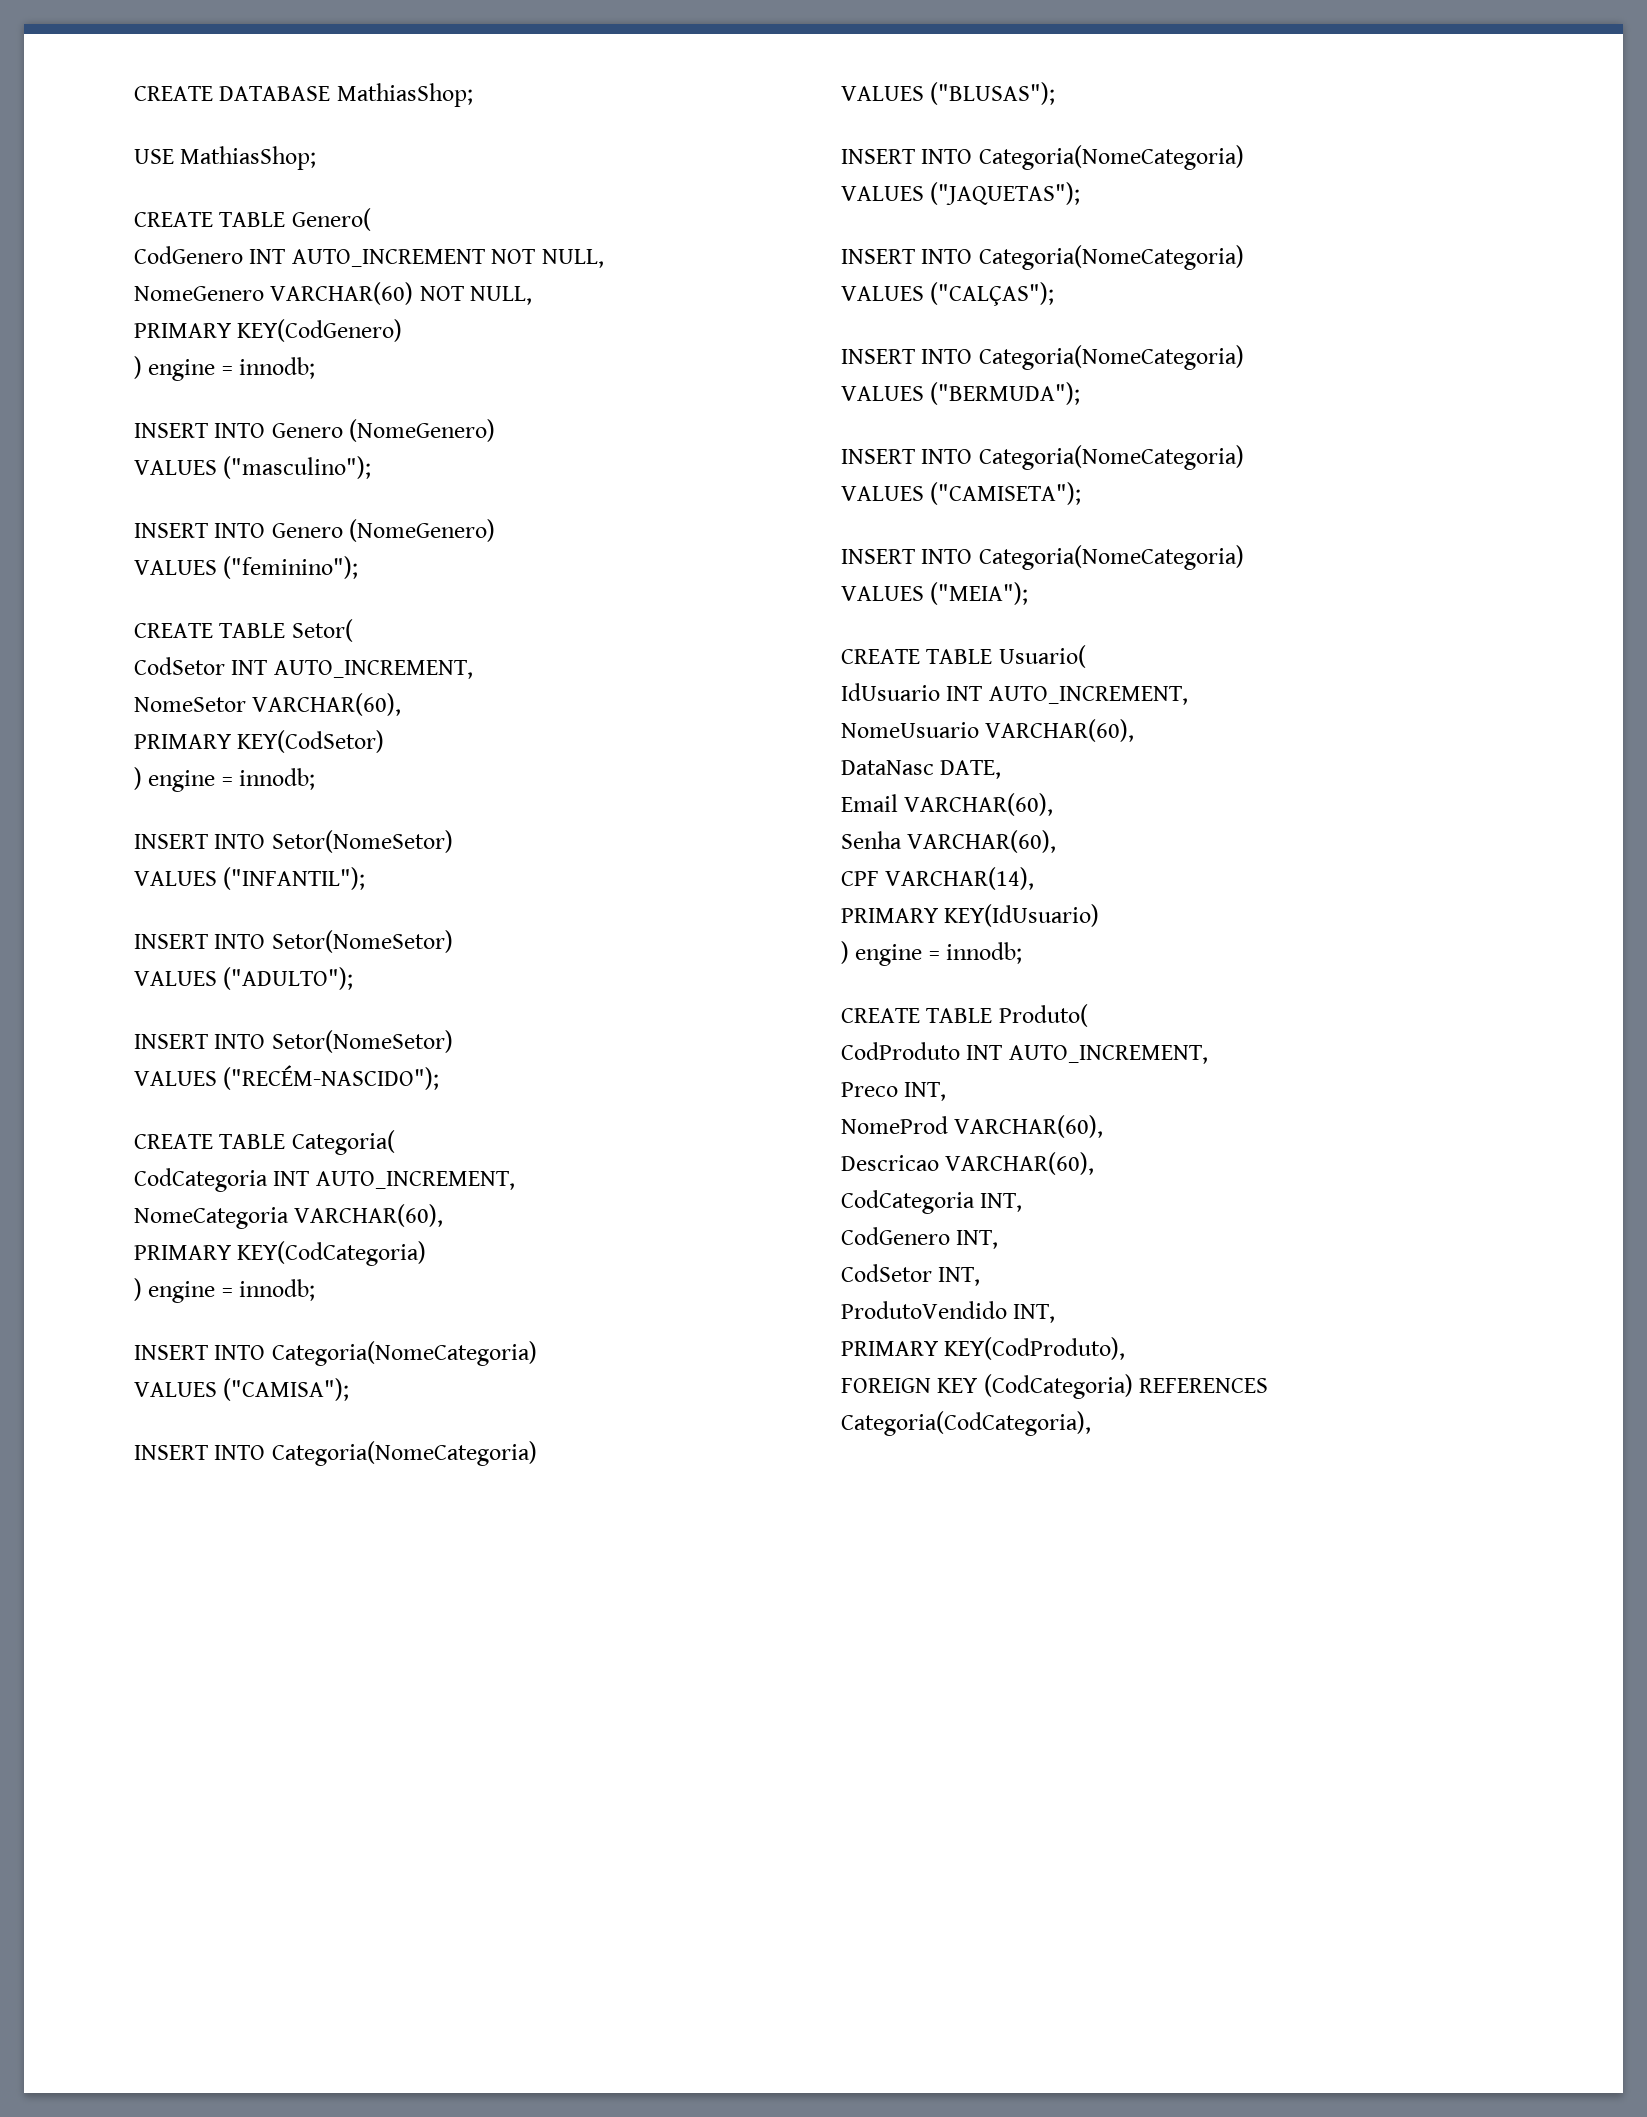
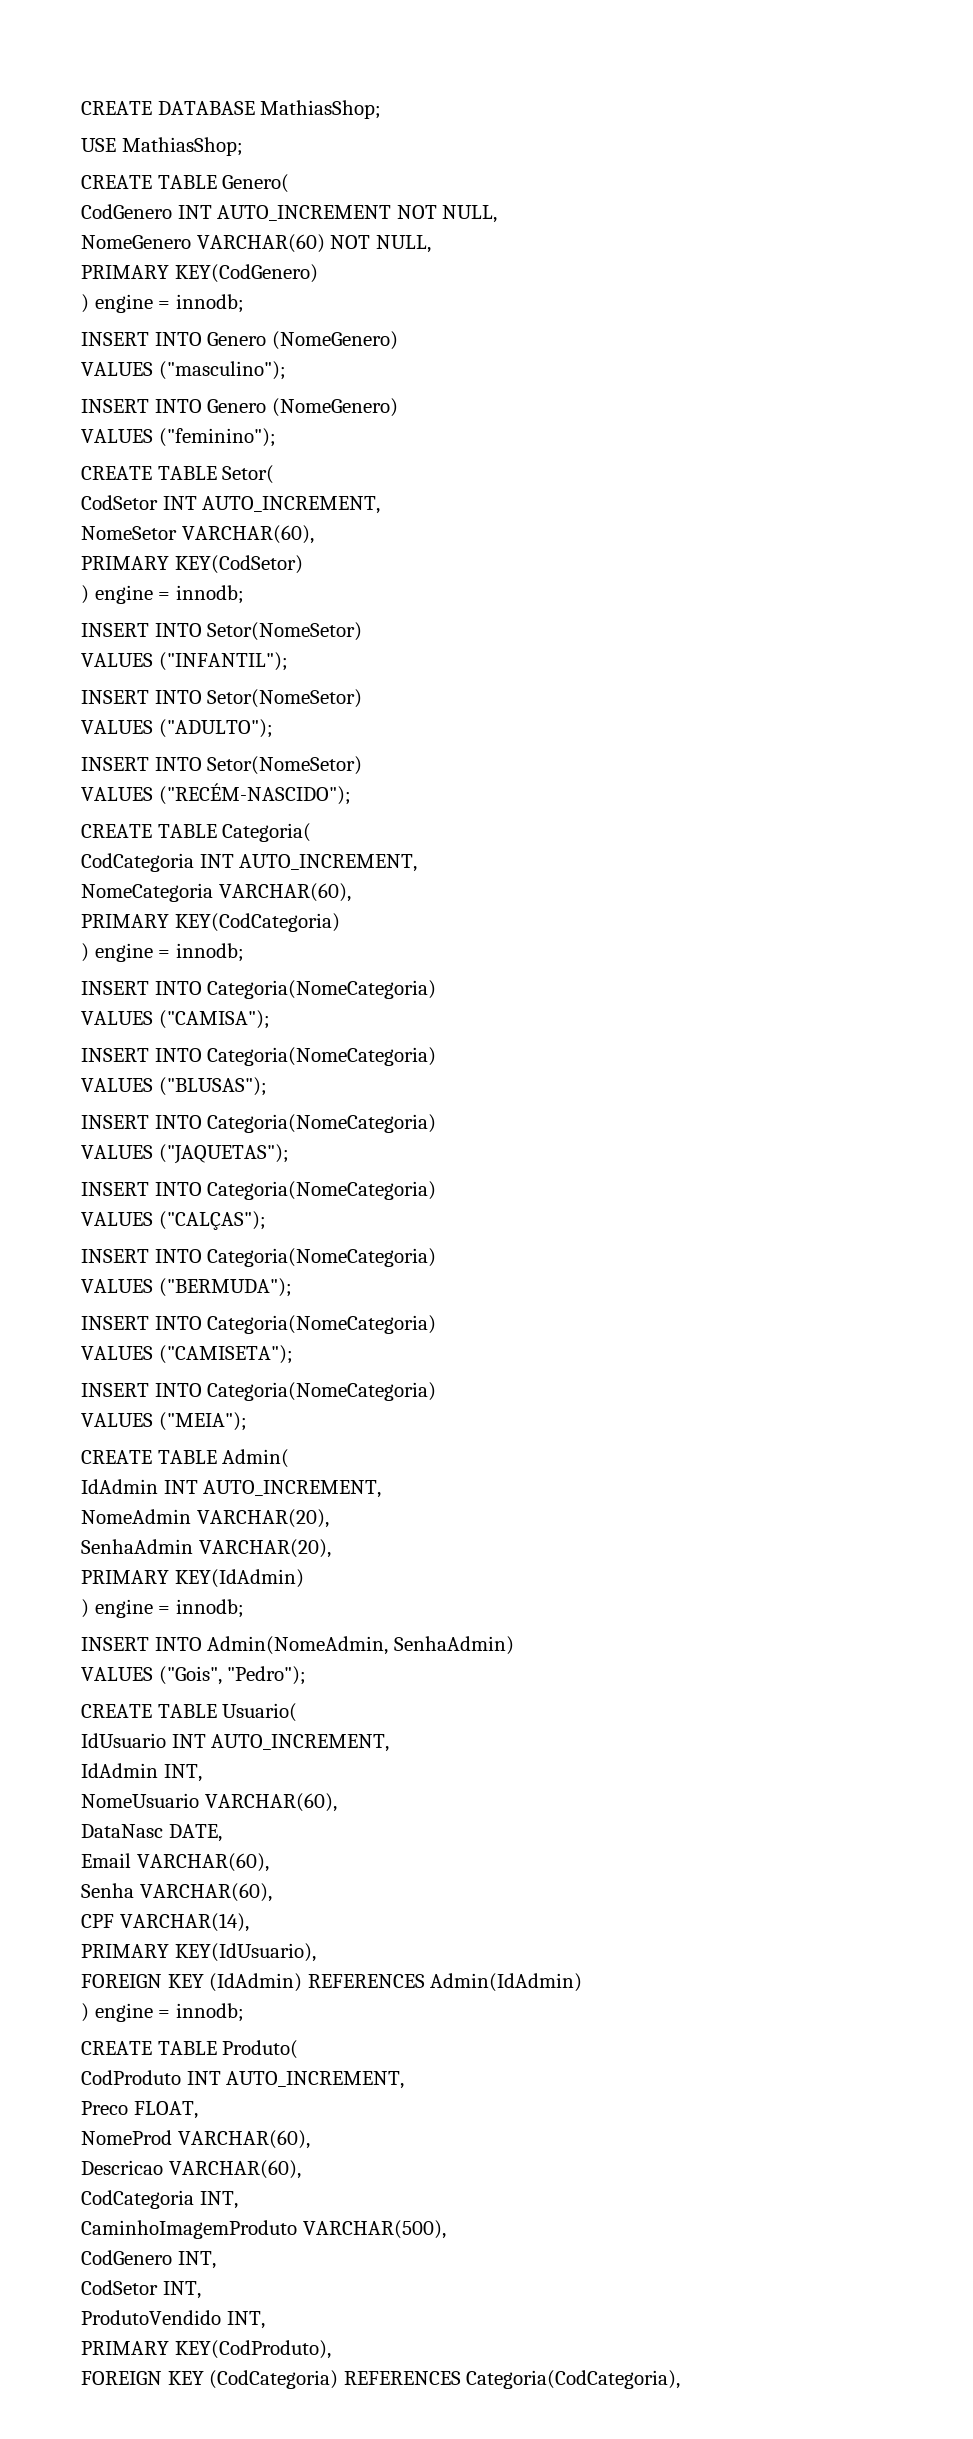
+ CREATE TABLE Admin(
+ IdAdmin INT AUTO_INCREMENT,
+ NomeAdmin VARCHAR(20),
+ SenhaAdmin VARCHAR(20),
+ PRIMARY KEY(IdAdmin)
+ ) engine = innodb;
+ INSERT INTO Admin(NomeAdmin, SenhaAdmin)
+ VALUES ("Gois", "Pedro");
+ IdAdmin INT,
- PRIMARY KEY(IdUsuario)
+ PRIMARY KEY(IdUsuario),
+ FOREIGN KEY (IdAdmin) REFERENCES Admin(IdAdmin)
- Preco INT,
+ Preco FLOAT,
+ CaminhoImagemProduto VARCHAR(500),

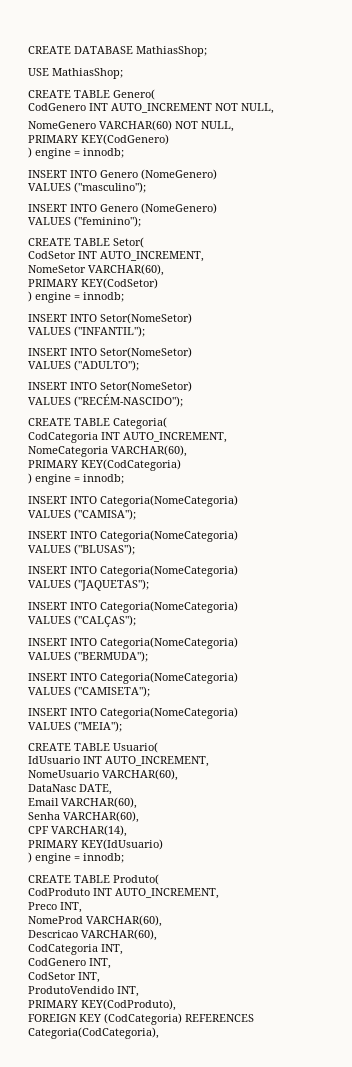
- CREATE TABLE Admin(
- IdAdmin INT AUTO_INCREMENT,
- NomeAdmin VARCHAR(20),
- SenhaAdmin VARCHAR(20),
- PRIMARY KEY(IdAdmin)
- ) engine = innodb;
- INSERT INTO Admin(NomeAdmin, SenhaAdmin)
- VALUES ("Gois", "Pedro");
- IdAdmin INT,
- PRIMARY KEY(IdUsuario),
- FOREIGN KEY (IdAdmin) REFERENCES Admin(IdAdmin)
+ PRIMARY KEY(IdUsuario)
- Preco FLOAT,
+ Preco INT,
- CaminhoImagemProduto VARCHAR(500),

